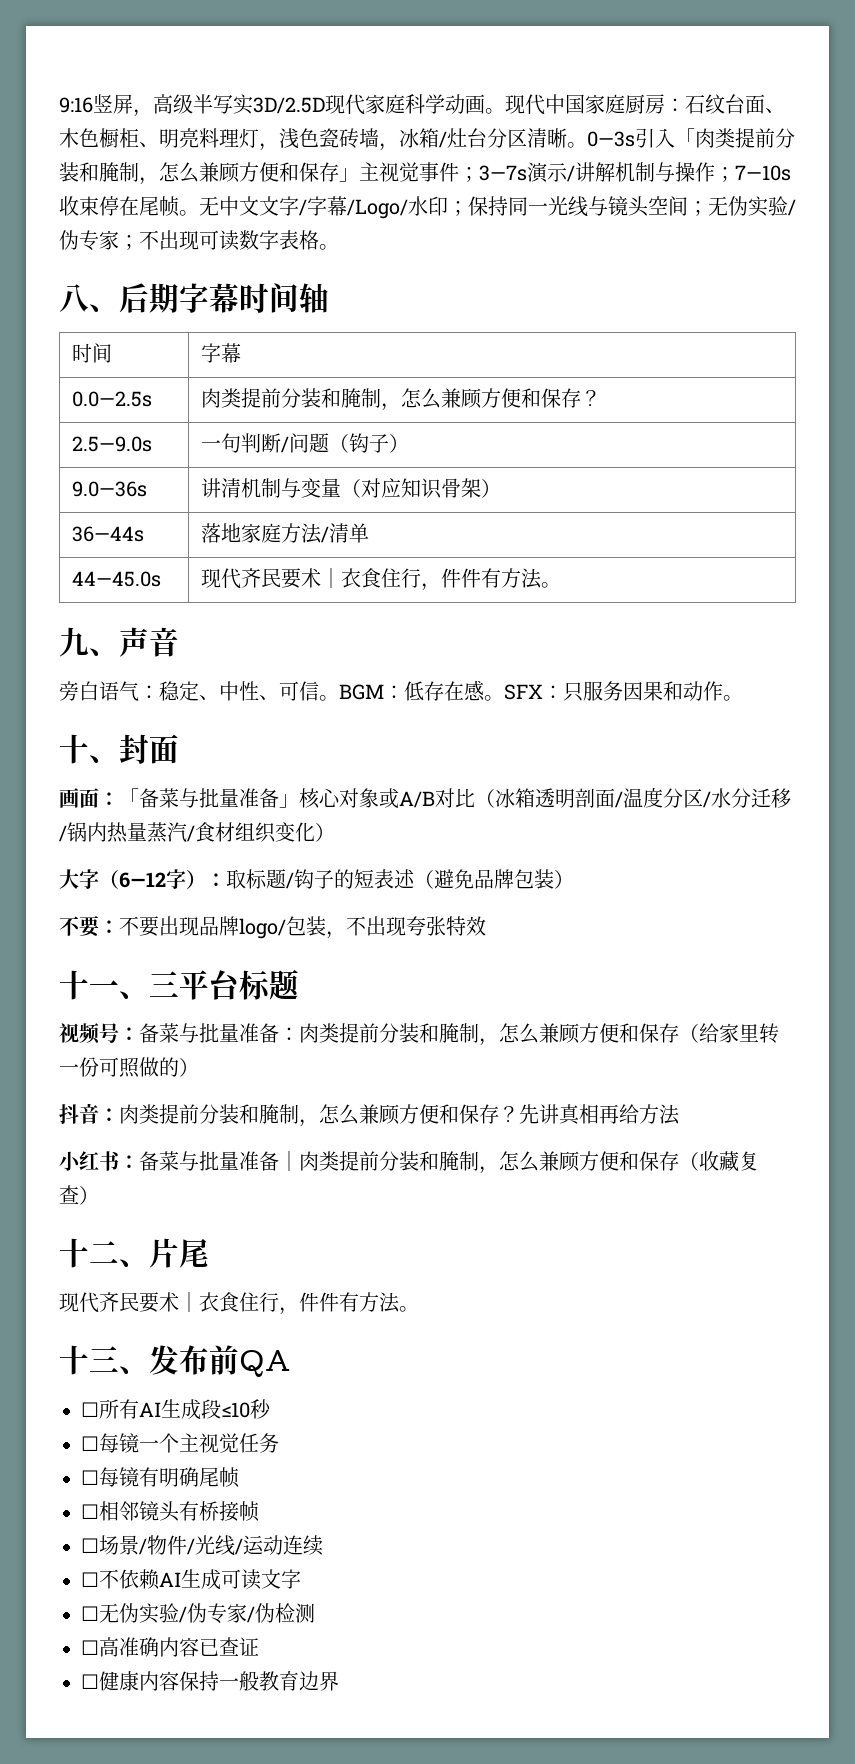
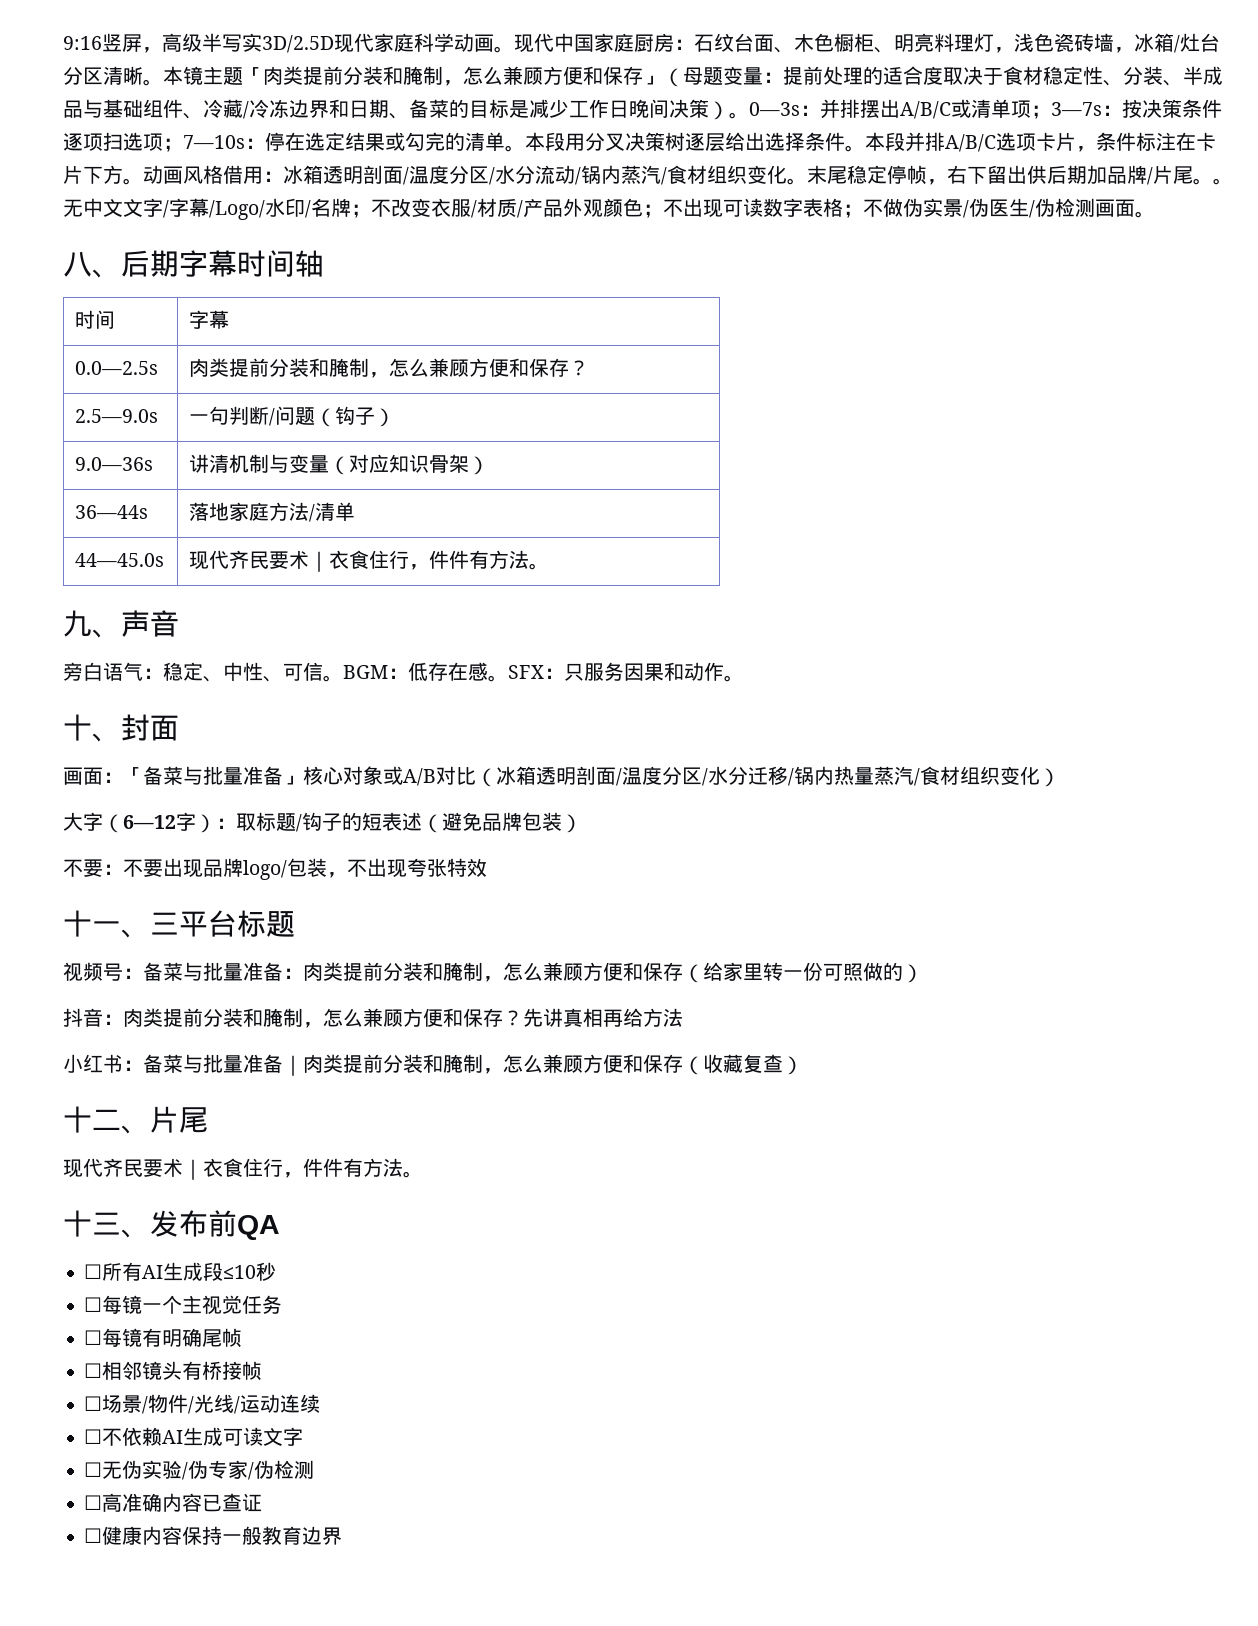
- 0—3s引入「肉类提前分装和腌制，怎么兼顾方便和保存」主视觉事件；3—7s演示/讲解机制与操作；7—10s收束停在尾帧。
+ 本镜主题「肉类提前分装和腌制，怎么兼顾方便和保存」（母题变量：提前处理的适合度取决于食材稳定性、分装、半成品与基础组件、冷藏/冷冻边界和日期、备菜的目标是减少工作日晚间决策）。0—3s：并排摆出A/B/C或清单项；3—7s：按决策条件逐项扫选项；7—10s：停在选定结果或勾完的清单。本段用分叉决策树逐层给出选择条件。本段并排A/B/C选项卡片，条件标注在卡片下方。动画风格借用：冰箱透明剖面/温度分区/水分流动/锅内蒸汽/食材组织变化。末尾稳定停帧，右下留出供后期加品牌/片尾。。
- 无中文文字/字幕/Logo/水印；保持同一光线与镜头空间；无伪实验/伪专家；不出现可读数字表格。
+ 无中文文字/字幕/Logo/水印/名牌；不改变衣服/材质/产品外观颜色；不出现可读数字表格；不做伪实景/伪医生/伪检测画面。

